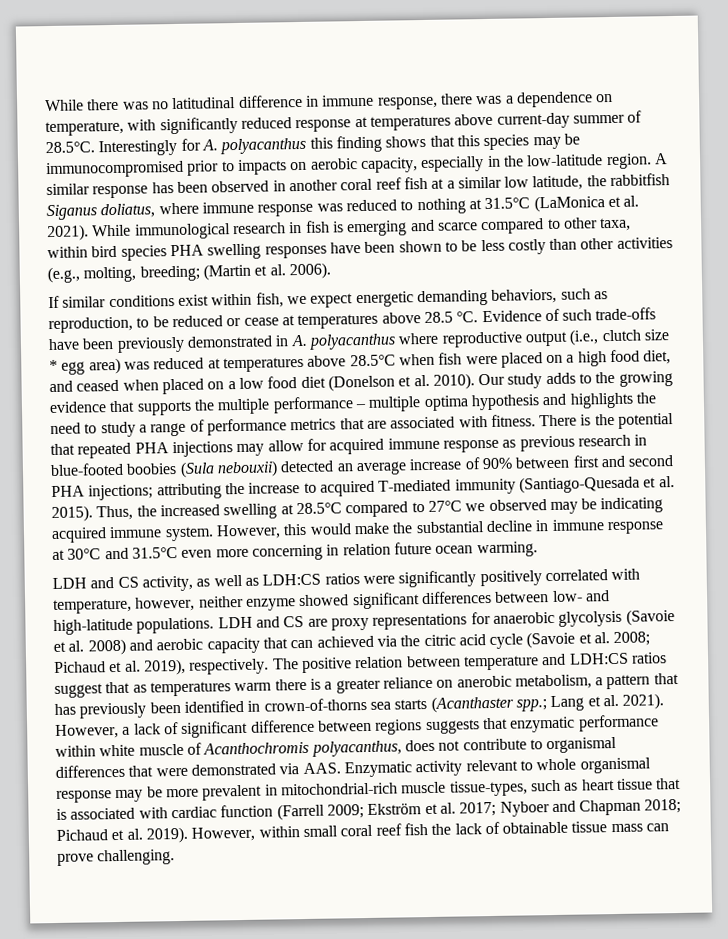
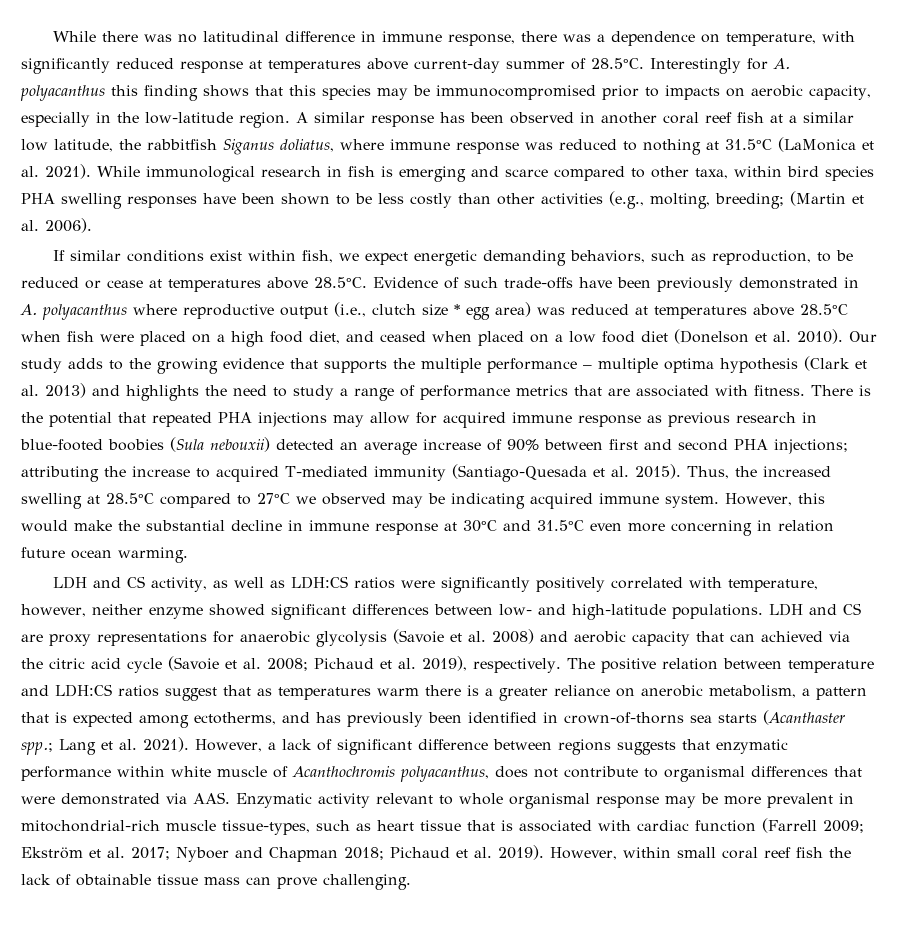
- If similar conditions exist within fish, we expect energetic demanding behaviors, such as reproduction, to be reduced or cease at temperatures above 28.5 °C. Evidence of such trade-offs have been previously demonstrated in A. polyacanthus where reproductive output (i.e., clutch size * egg area) was reduced at temperatures above 28.5°C when fish were placed on a high food diet, and ceased when placed on a low food diet (Donelson et al. 2010).
+ If similar conditions exist within fish, we expect energetic demanding behaviors, such as reproduction, to be reduced or cease at temperatures above 28.5°C. Evidence of such trade-offs have been previously demonstrated in A. polyacanthus where reproductive output (i.e., clutch size * egg area) was reduced at temperatures above 28.5°C when fish were placed on a high food diet, and ceased when placed on a low food diet (Donelson et al. 2010).
- Our study adds to the growing evidence that supports the multiple performance – multiple optima hypothesis and highlights the need to study a range of performance metrics that are associated with fitness.
+ Our study adds to the growing evidence that supports the multiple performance – multiple optima hypothesis (Clark et al. 2013) and highlights the need to study a range of performance metrics that are associated with fitness.
- The positive relation between temperature and LDH:CS ratios suggest that as temperatures warm there is a greater reliance on anerobic metabolism, a pattern that has previously been identified in crown-of-thorns sea starts (Acanthaster spp.; Lang et al. 2021).
+ The positive relation between temperature and LDH:CS ratios suggest that as temperatures warm there is a greater reliance on anerobic metabolism, a pattern that is expected among ectotherms, and has previously been identified in crown-of-thorns sea starts (Acanthaster spp.; Lang et al. 2021).

